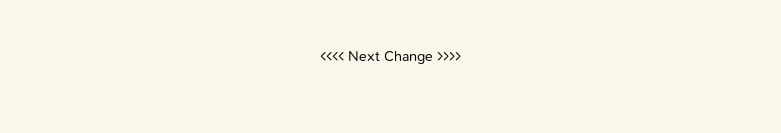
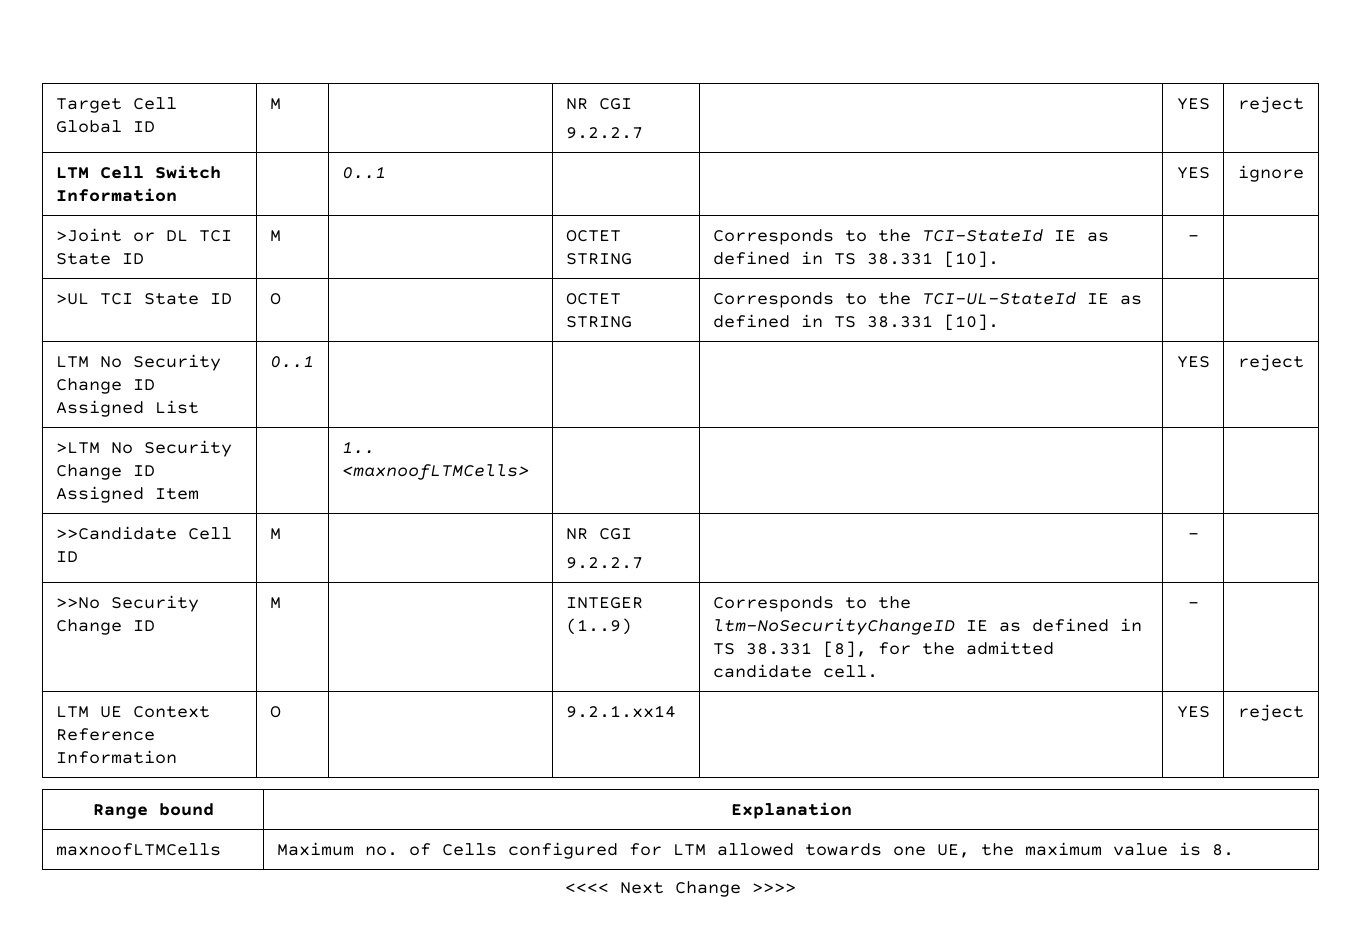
+ Target Cell Global ID | M | | NR CGI
+ 9.2.2.7 | | YES | reject
+ LTM Cell Switch Information | | 0..1 | | | YES | ignore
+ >Joint or DL TCI State ID | M | | OCTET STRING | Corresponds to the TCI-StateId IE as defined in TS 38.331 [10]. | - |
+ >UL TCI State ID | O | | OCTET STRING | Corresponds to the TCI-UL-StateId IE as defined in TS 38.331 [10]. | |
+ LTM No Security Change ID Assigned List | 0..1 | | | | YES | reject
+ >LTM No Security Change ID Assigned Item | | 1.. <maxnoofLTMCells> | | | |
+ >>Candidate Cell ID | M | | NR CGI
+ 9.2.2.7 | | - |
+ >>No Security Change ID | M | | INTEGER (1..9) | Corresponds to the ltm-NoSecurityChangeID IE as defined in TS 38.331 [8], for the admitted candidate cell. | - |
+ LTM UE Context Reference Information | O | | 9.2.1.xx14 | | YES | reject
+ Range bound | Explanation
+ maxnoofLTMCells | Maximum no. of Cells configured for LTM allowed towards one UE, the maximum value is 8.

